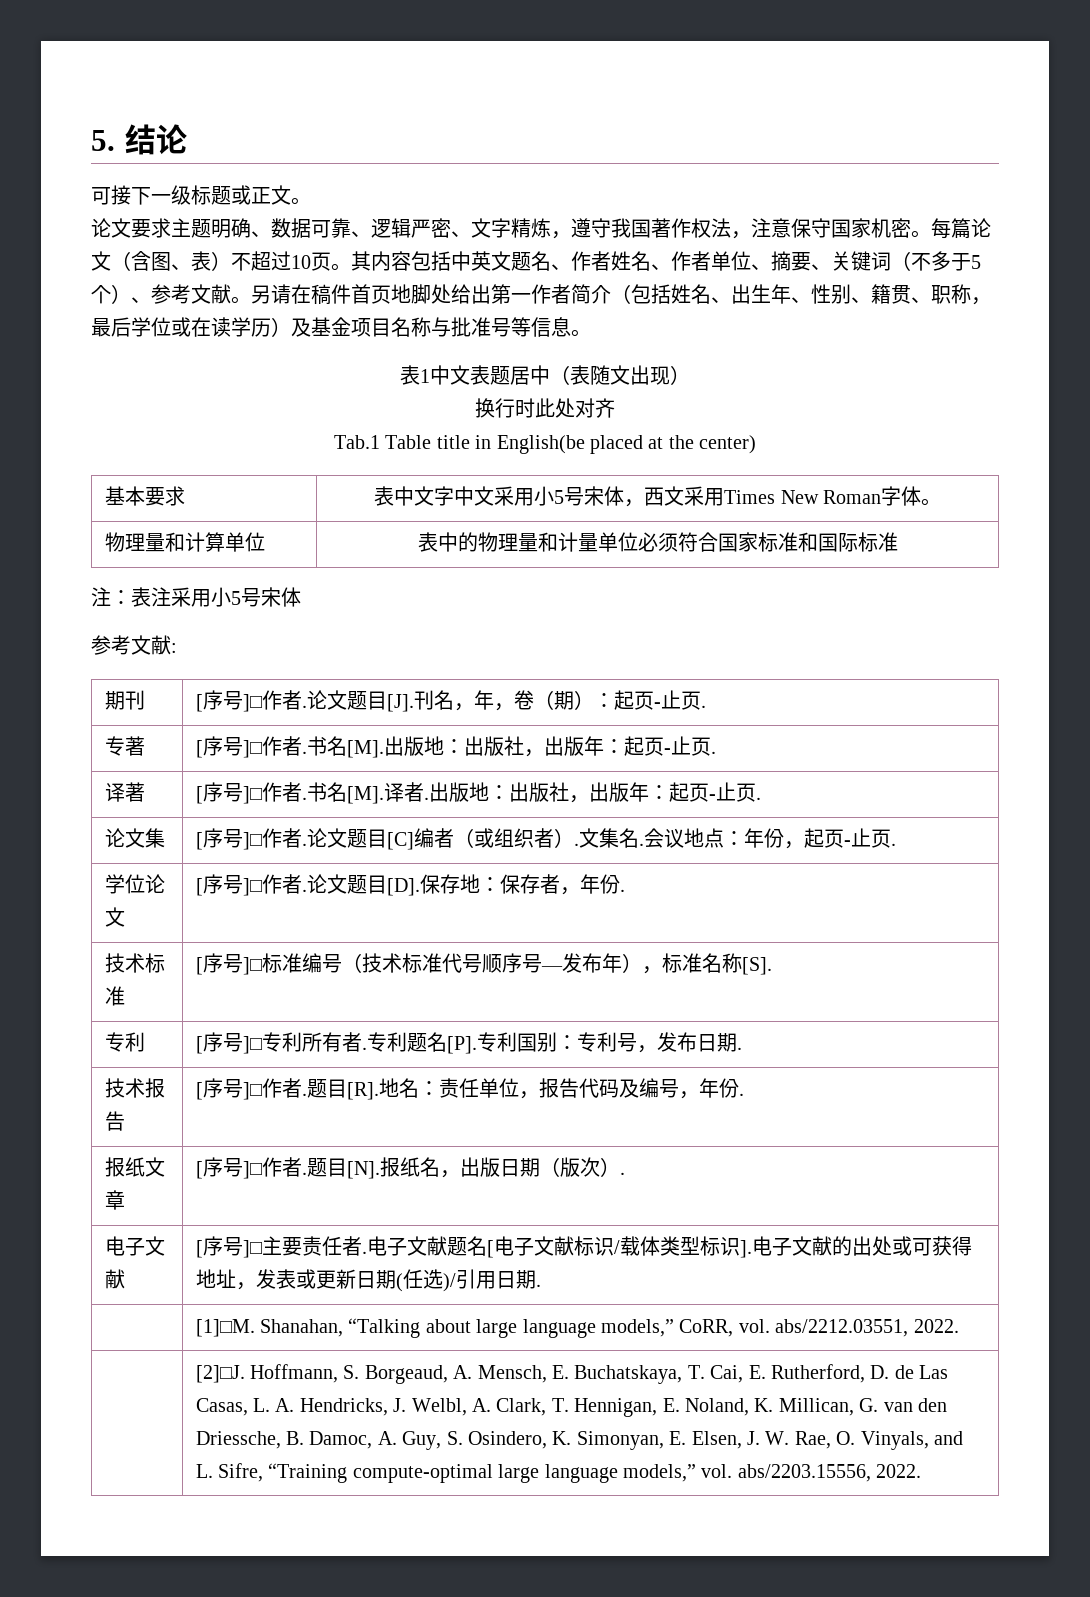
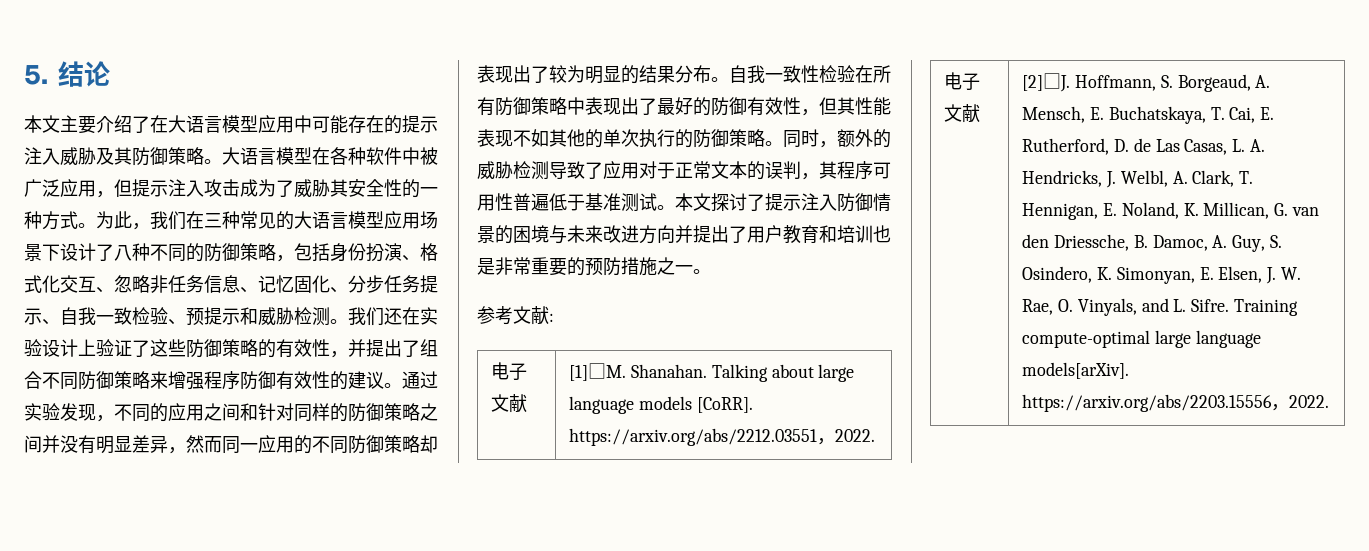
- 可接下一级标题或正文。
- 论文要求主题明确、数据可靠、逻辑严密、文字精炼，遵守我国著作权法，注意保守国家机密。每篇论文（含图、表）不超过10页。其内容包括中英文题名、作者姓名、作者单位、摘要、关键词（不多于5个）、参考文献。另请在稿件首页地脚处给出第一作者简介（包括姓名、出生年、性别、籍贯、职称，最后学位或在读学历）及基金项目名称与批准号等信息。
- 表1中文表题居中（表随文出现）
- 换行时此处对齐
- Tab.1 Table title in English(be placed at the center)
- 基本要求 | 表中文字中文采用小5号宋体，西文采用Times New Roman字体。
- 物理量和计算单位 | 表中的物理量和计量单位必须符合国家标准和国际标准
- 注：表注采用小5号宋体
+ 本文主要介绍了在大语言模型应用中可能存在的提示注入威胁及其防御策略。大语言模型在各种软件中被广泛应用，但提示注入攻击成为了威胁其安全性的一种方式。为此，我们在三种常见的大语言模型应用场景下设计了八种不同的防御策略，包括身份扮演、格式化交互、忽略非任务信息、记忆固化、分步任务提示、自我一致检验、预提示和威胁检测。我们还在实验设计上验证了这些防御策略的有效性，并提出了组合不同防御策略来增强程序防御有效性的建议。通过实验发现，不同的应用之间和针对同样的防御策略之间并没有明显差异，然而同一应用的不同防御策略却表现出了较为明显的结果分布。自我一致性检验在所有防御策略中表现出了最好的防御有效性，但其性能表现不如其他的单次执行的防御策略。同时，额外的威胁检测导致了应用对于正常文本的误判，其程序可用性普遍低于基准测试。本文探讨了提示注入防御情景的困境与未来改进方向并提出了用户教育和培训也是非常重要的预防措施之一。
  参考文献:
- 期刊 | [序号]□作者.论文题目[J].刊名，年，卷（期）：起页-止页.
- 专著 | [序号]□作者.书名[M].出版地：出版社，出版年：起页-止页.
- 译著 | [序号]□作者.书名[M].译者.出版地：出版社，出版年：起页-止页.
- 论文集 | [序号]□作者.论文题目[C]编者（或组织者）.文集名.会议地点：年份，起页-止页.
- 学位论文 | [序号]□作者.论文题目[D].保存地：保存者，年份.
- 技术标准 | [序号]□标准编号（技术标准代号顺序号—发布年），标准名称[S].
- 专利 | [序号]□专利所有者.专利题名[P].专利国别：专利号，发布日期.
- 技术报告 | [序号]□作者.题目[R].地名：责任单位，报告代码及编号，年份.
- 报纸文章 | [序号]□作者.题目[N].报纸名，出版日期（版次）.
- 电子文献 | [序号]□主要责任者.电子文献题名[电子文献标识/载体类型标识].电子文献的出处或可获得地址，发表或更新日期(任选)/引用日期.
- | [1]□M. Shanahan, “Talking about large language models,” CoRR, vol. abs/2212.03551, 2022.
+ 电子文献 | [1]□M. Shanahan. Talking about large language models [CoRR]. https://arxiv.org/abs/2212.03551，2022.
+ 电子文献
- Hoffmann, S. Borgeaud, A. Mensch, E. Buchatskaya, T. Cai, E. Rutherford, D. de Las Casas, L. A. Hendricks, J. Welbl, A. Clark, T. Hennigan, E. Noland, K. Millican, G. van den Driessche, B. Damoc, A. Guy, S. Osindero, K. Simonyan, E. Elsen, J. W. Rae, O. Vinyals, and L. Sifre, “Training compute-optimal large language models,” vol. abs/2203.15556, 2022.
+ Hoffmann, S. Borgeaud, A. Mensch, E. Buchatskaya, T. Cai, E. Rutherford, D. de Las Casas, L. A. Hendricks, J. Welbl, A. Clark, T. Hennigan, E. Noland, K. Millican, G. van den Driessche, B. Damoc, A. Guy, S. Osindero, K. Simonyan, E. Elsen, J. W. Rae, O. Vinyals, and L. Sifre. Training compute-optimal large language models[arXiv]. https://arxiv.org/abs/2203.15556，2022.

